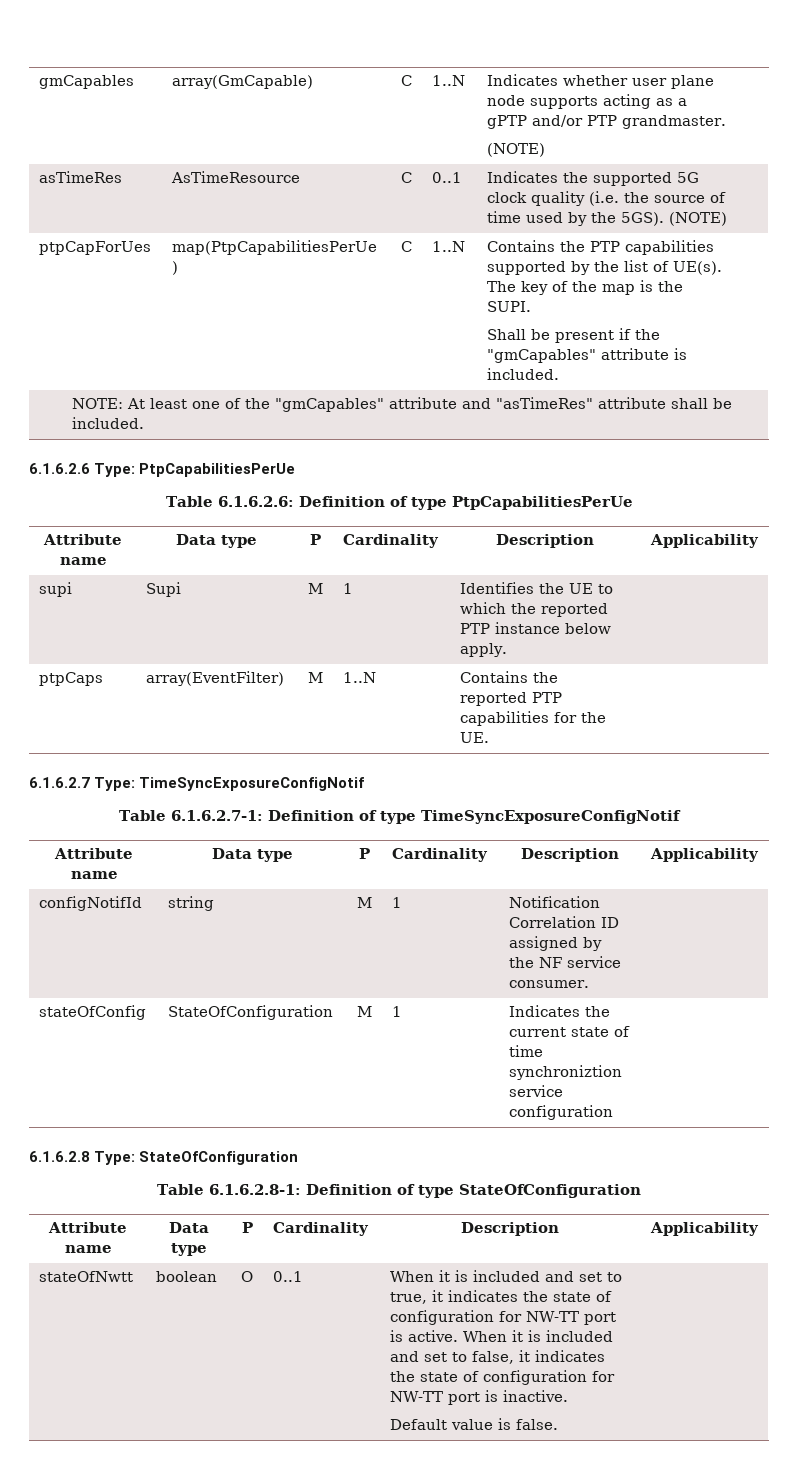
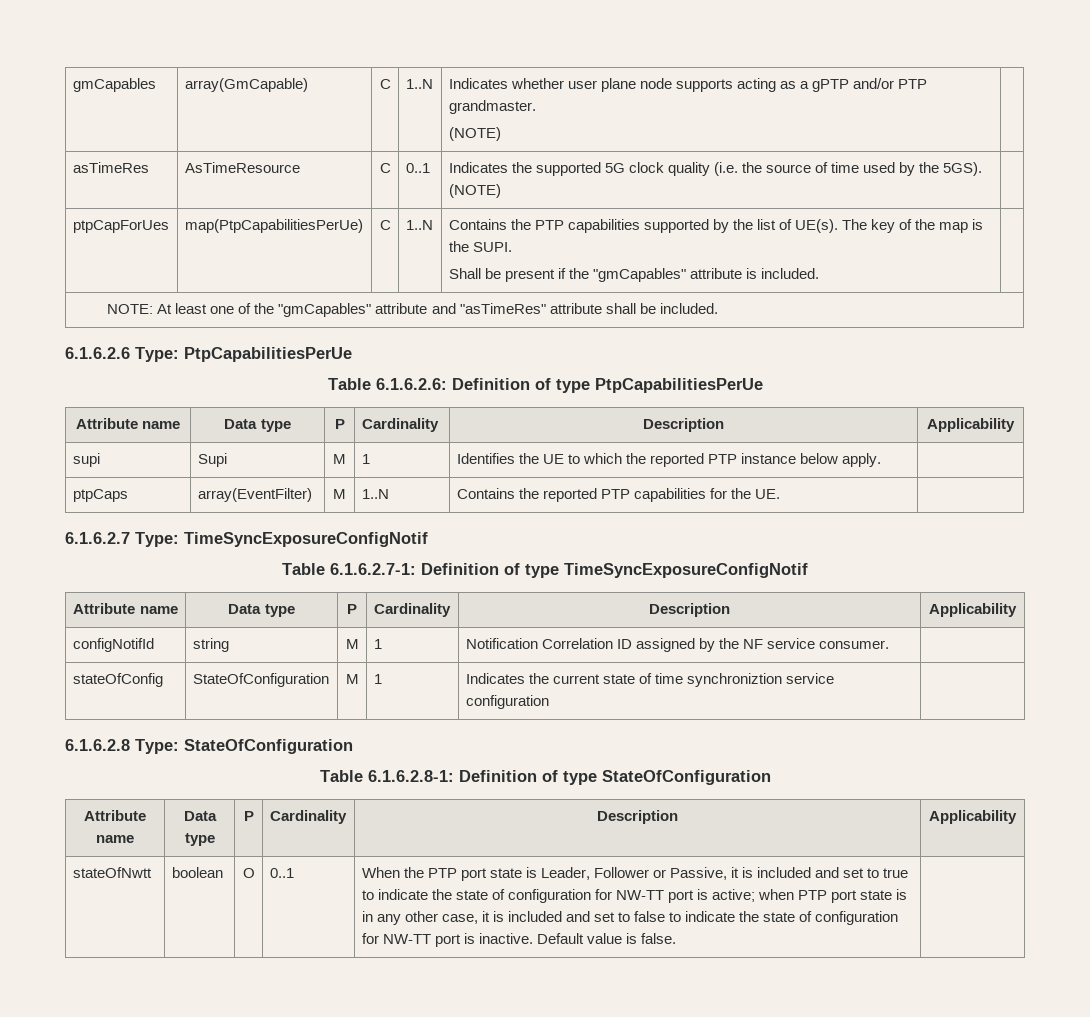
- When it is included and set to true, it indicates the state of configuration for NW-TT port is active. When it is included and set to false, it indicates the state of configuration for NW-TT port is inactive.
- Default value is false.
+ When the PTP port state is Leader, Follower or Passive, it is included and set to true to indicate the state of configuration for NW-TT port is active; when PTP port state is in any other case, it is included and set to false to indicate the state of configuration for NW-TT port is inactive. Default value is false.

